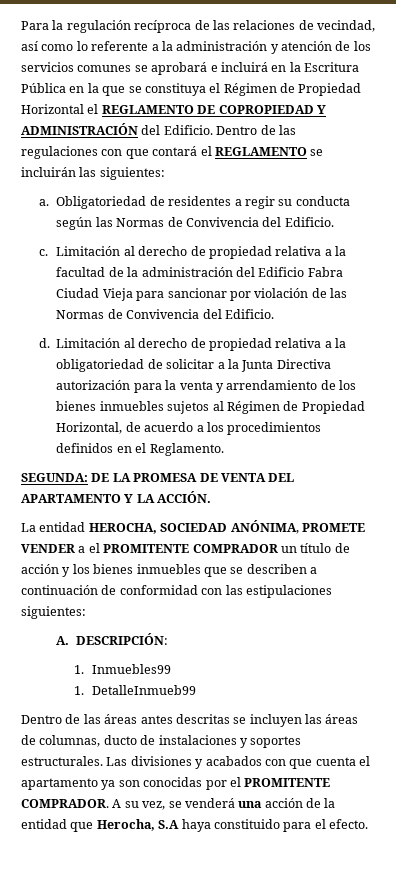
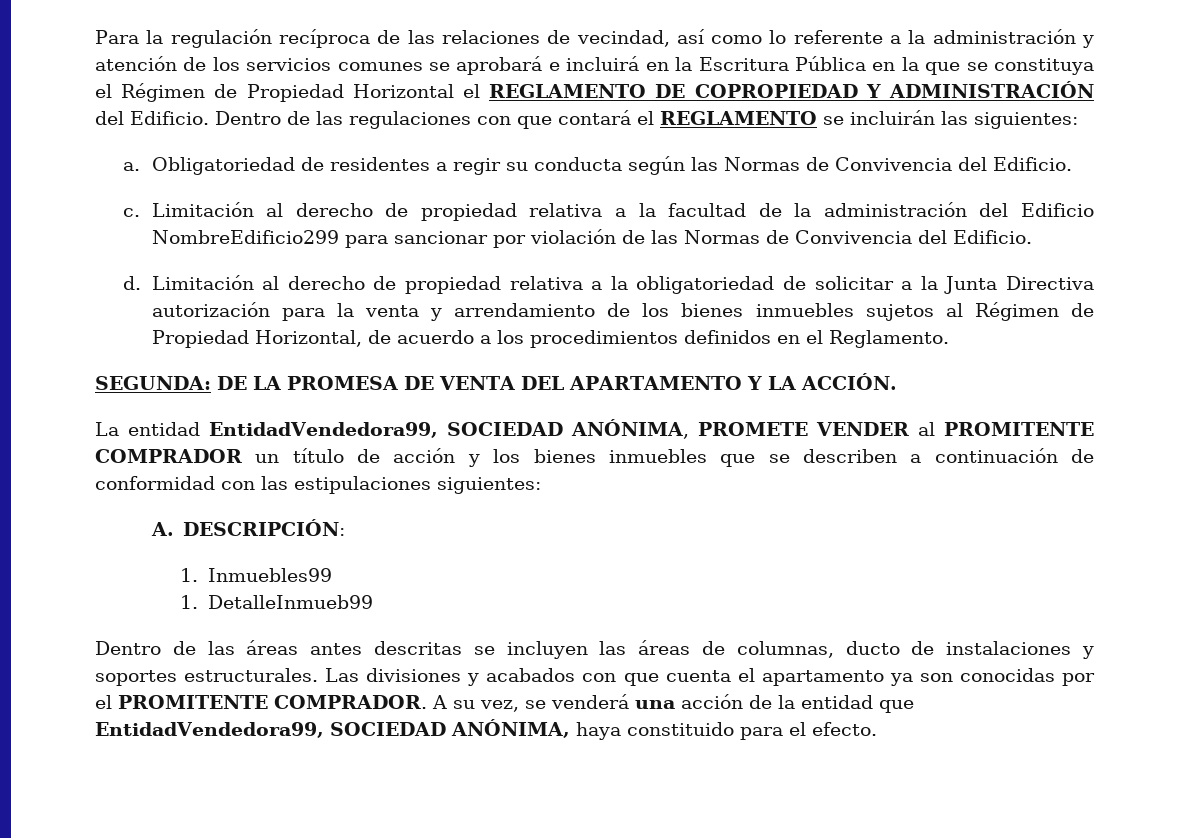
- Limitación al derecho de propiedad relativa a la facultad de la administración del Edificio Fabra Ciudad Vieja para sancionar por violación de las Normas de Convivencia del Edificio.
+ Limitación al derecho de propiedad relativa a la facultad de la administración del Edificio NombreEdificio299 para sancionar por violación de las Normas de Convivencia del Edificio.
- La entidad HEROCHA, SOCIEDAD ANÓNIMA, PROMETE VENDER a el PROMITENTE COMPRADOR un título de acción y los bienes inmuebles que se describen a continuación de conformidad con las estipulaciones siguientes:
+ La entidad EntidadVendedora99, SOCIEDAD ANÓNIMA, PROMETE VENDER al PROMITENTE COMPRADOR un título de acción y los bienes inmuebles que se describen a continuación de conformidad con las estipulaciones siguientes:
- A su vez, se venderá una acción de la entidad que Herocha, S.A haya constituido para el efecto.
+ A su vez, se venderá una acción de la entidad que EntidadVendedora99, SOCIEDAD ANÓNIMA, haya constituido para el efecto.

